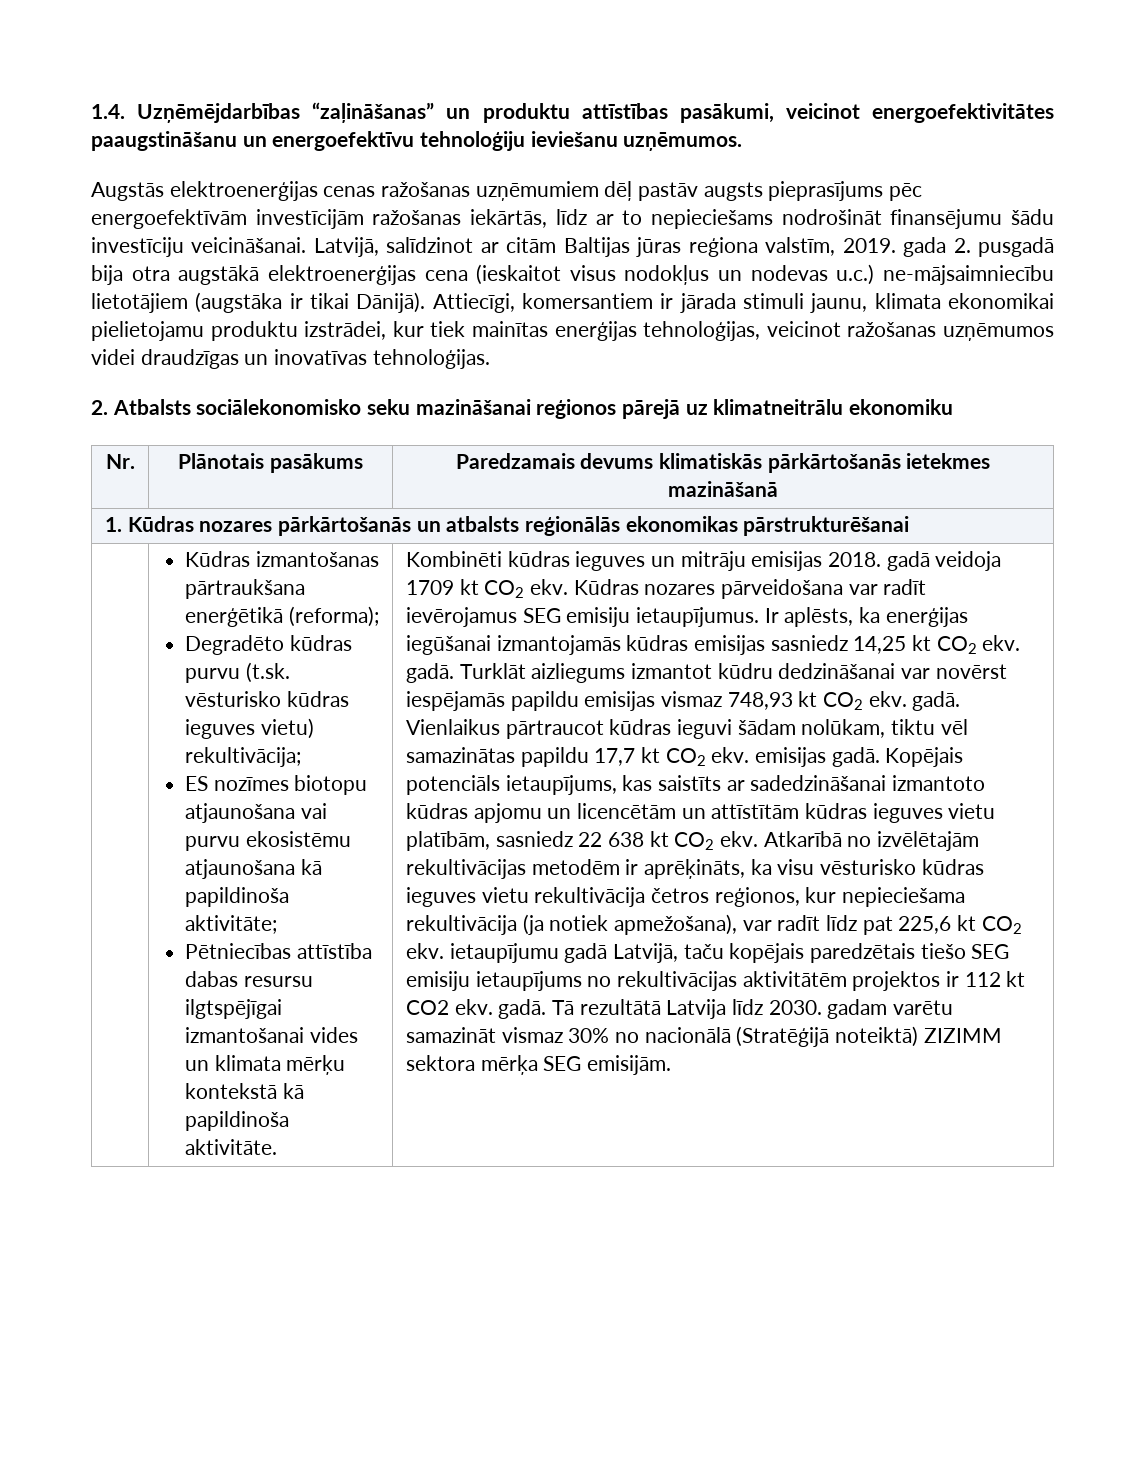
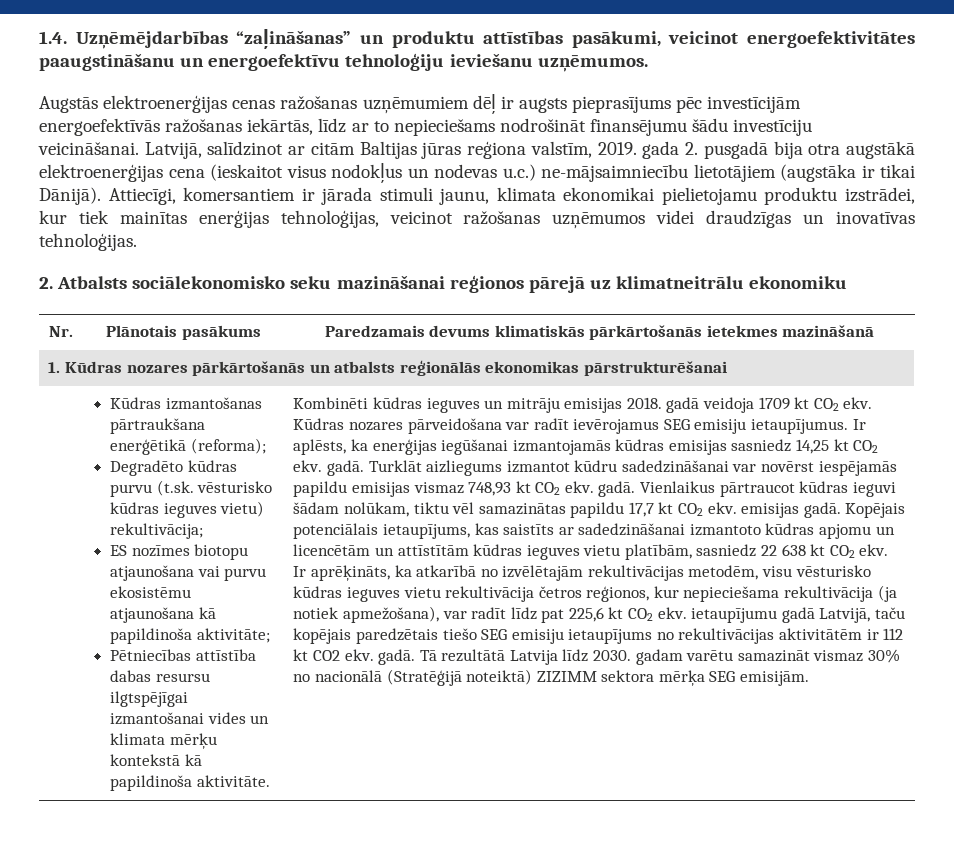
- Augstās elektroenerģijas cenas ražošanas uzņēmumiem dēļ pastāv augsts pieprasījums pēc energoefektīvām investīcijām ražošanas iekārtās, līdz ar to nepieciešams nodrošināt finansējumu šādu investīciju veicināšanai.
+ Augstās elektroenerģijas cenas ražošanas uzņēmumiem dēļ ir augsts pieprasījums pēc investīcijām energoefektīvās ražošanas iekārtās, līdz ar to nepieciešams nodrošināt finansējumu šādu investīciju veicināšanai.
- Turklāt aizliegums izmantot kūdru dedzināšanai var novērst iespējamās papildu emisijas vismaz 748,93 kt CO2 ekv. gadā.
+ Turklāt aizliegums izmantot kūdru sadedzināšanai var novērst iespējamās papildu emisijas vismaz 748,93 kt CO2 ekv. gadā.
- Kopējais potenciāls ietaupījums, kas saistīts ar sadedzināšanai izmantoto kūdras apjomu un licencētām un attīstītām kūdras ieguves vietu platībām, sasniedz 22 638 kt CO2 ekv.
+ Kopējais potenciālais ietaupījums, kas saistīts ar sadedzināšanai izmantoto kūdras apjomu un licencētām un attīstītām kūdras ieguves vietu platībām, sasniedz 22 638 kt CO2 ekv.
- Atkarībā no izvēlētajām rekultivācijas metodēm ir aprēķināts, ka visu vēsturisko kūdras ieguves vietu rekultivācija četros reģionos, kur nepieciešama rekultivācija (ja notiek apmežošana), var radīt līdz pat 225,6 kt CO2 ekv. ietaupījumu gadā Latvijā, taču kopējais paredzētais tiešo SEG emisiju ietaupījums no rekultivācijas aktivitātēm projektos ir 112 kt CO2 ekv. gadā.
+ Ir aprēķināts, ka atkarībā no izvēlētajām rekultivācijas metodēm, visu vēsturisko kūdras ieguves vietu rekultivācija četros reģionos, kur nepieciešama rekultivācija (ja notiek apmežošana), var radīt līdz pat 225,6 kt CO2 ekv. ietaupījumu gadā Latvijā, taču kopējais paredzētais tiešo SEG emisiju ietaupījums no rekultivācijas aktivitātēm ir 112 kt CO2 ekv. gadā.

